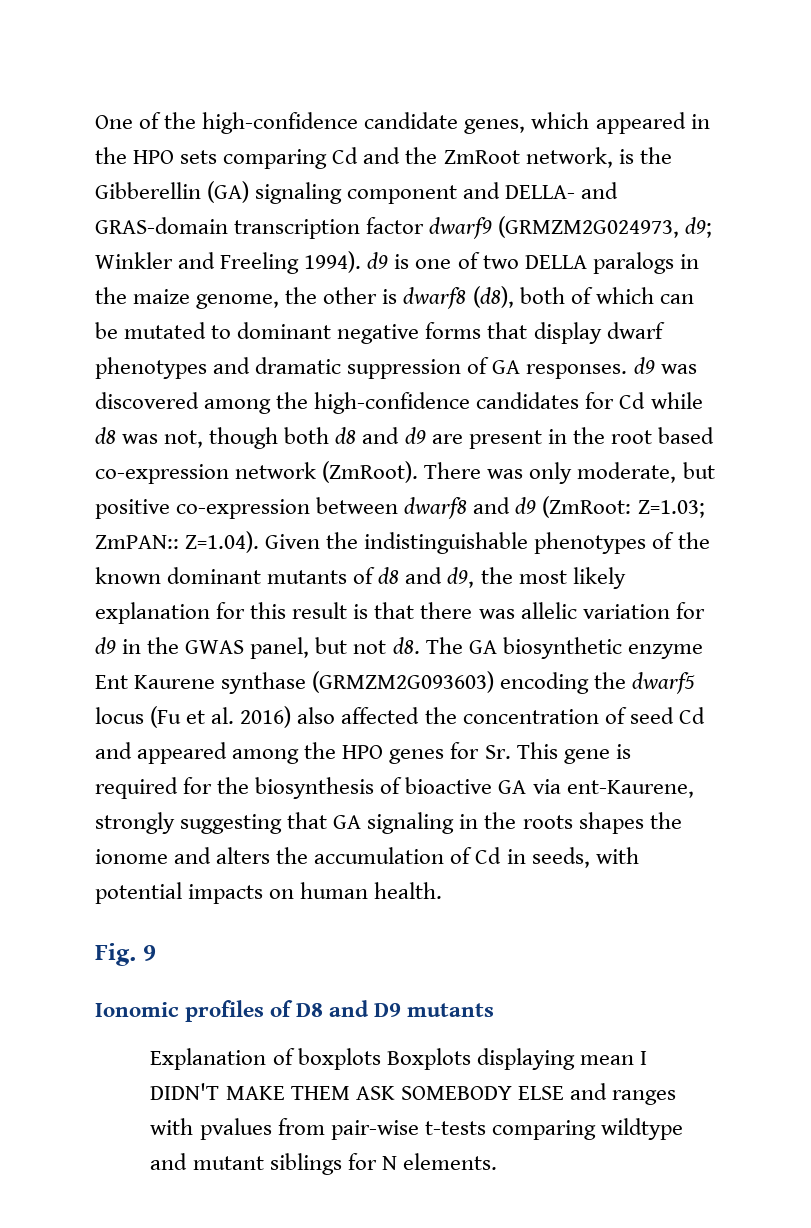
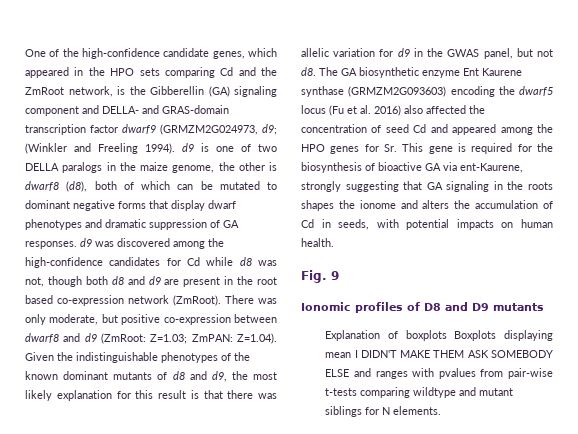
- Winkler and Freeling 1994). d9 is one of two DELLA paralogs in the maize genome, the other is dwarf8 (d8), both of which can be mutated to dominant negative forms that display dwarf phenotypes and dramatic suppression of GA responses. d9 was discovered among the high-confidence candidates for Cd while d8 was not, though both d8 and d9 are present in the root based co-expression network (ZmRoot).
+ (Winkler and Freeling 1994). d9 is one of two DELLA paralogs in the maize genome, the other is dwarf8 (d8), both of which can be mutated to dominant negative forms that display dwarf phenotypes and dramatic suppression of GA responses. d9 was discovered among the high-confidence candidates for Cd while d8 was not, though both d8 and d9 are present in the root based co-expression network (ZmRoot).
- There was only moderate, but positive co-expression between dwarf8 and d9 (ZmRoot: Z=1.03; ZmPAN:: Z=1.04). Given the indistinguishable phenotypes of the known dominant mutants of d8 and d9, the most likely explanation for this result is that there was allelic variation for d9 in the GWAS panel, but not d8.
+ There was only moderate, but positive co-expression between dwarf8 and d9 (ZmRoot: Z=1.03; ZmPAN: Z=1.04). Given the indistinguishable phenotypes of the known dominant mutants of d8 and d9, the most likely explanation for this result is that there was allelic variation for d9 in the GWAS panel, but not d8.

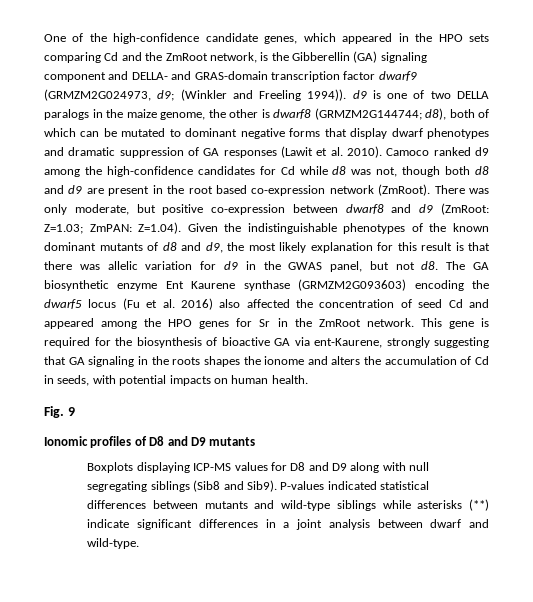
- (Winkler and Freeling 1994). d9 is one of two DELLA paralogs in the maize genome, the other is dwarf8 (d8), both of which can be mutated to dominant negative forms that display dwarf phenotypes and dramatic suppression of GA responses. d9 was discovered among the high-confidence candidates for Cd while d8 was not, though both d8 and d9 are present in the root based co-expression network (ZmRoot).
+ (Winkler and Freeling 1994)). d9 is one of two DELLA paralogs in the maize genome, the other is dwarf8 (GRMZM2G144744; d8), both of which can be mutated to dominant negative forms that display dwarf phenotypes and dramatic suppression of GA responses (Lawit et al. 2010). Camoco ranked d9 among the high-confidence candidates for Cd while d8 was not, though both d8 and d9 are present in the root based co-expression network (ZmRoot).
- The GA biosynthetic enzyme Ent Kaurene synthase (GRMZM2G093603) encoding the dwarf5 locus (Fu et al. 2016) also affected the concentration of seed Cd and appeared among the HPO genes for Sr. This gene is required for the biosynthesis of bioactive GA via ent-Kaurene, strongly suggesting that GA signaling in the roots shapes the ionome and alters the accumulation of Cd in seeds, with potential impacts on human health.
+ The GA biosynthetic enzyme Ent Kaurene synthase (GRMZM2G093603) encoding the dwarf5 locus (Fu et al. 2016) also affected the concentration of seed Cd and appeared among the HPO genes for Sr in the ZmRoot network. This gene is required for the biosynthesis of bioactive GA via ent-Kaurene, strongly suggesting that GA signaling in the roots shapes the ionome and alters the accumulation of Cd in seeds, with potential impacts on human health.
- Explanation of boxplots Boxplots displaying mean I DIDN'T MAKE THEM ASK SOMEBODY ELSE and ranges with pvalues from pair-wise t-tests comparing wildtype and mutant siblings for N elements.
+ Boxplots displaying ICP-MS values for D8 and D9 along with null segregating siblings (Sib8 and Sib9). P-values indicated statistical differences between mutants and wild-type siblings while asterisks (**) indicate significant differences in a joint analysis between dwarf and wild-type.

